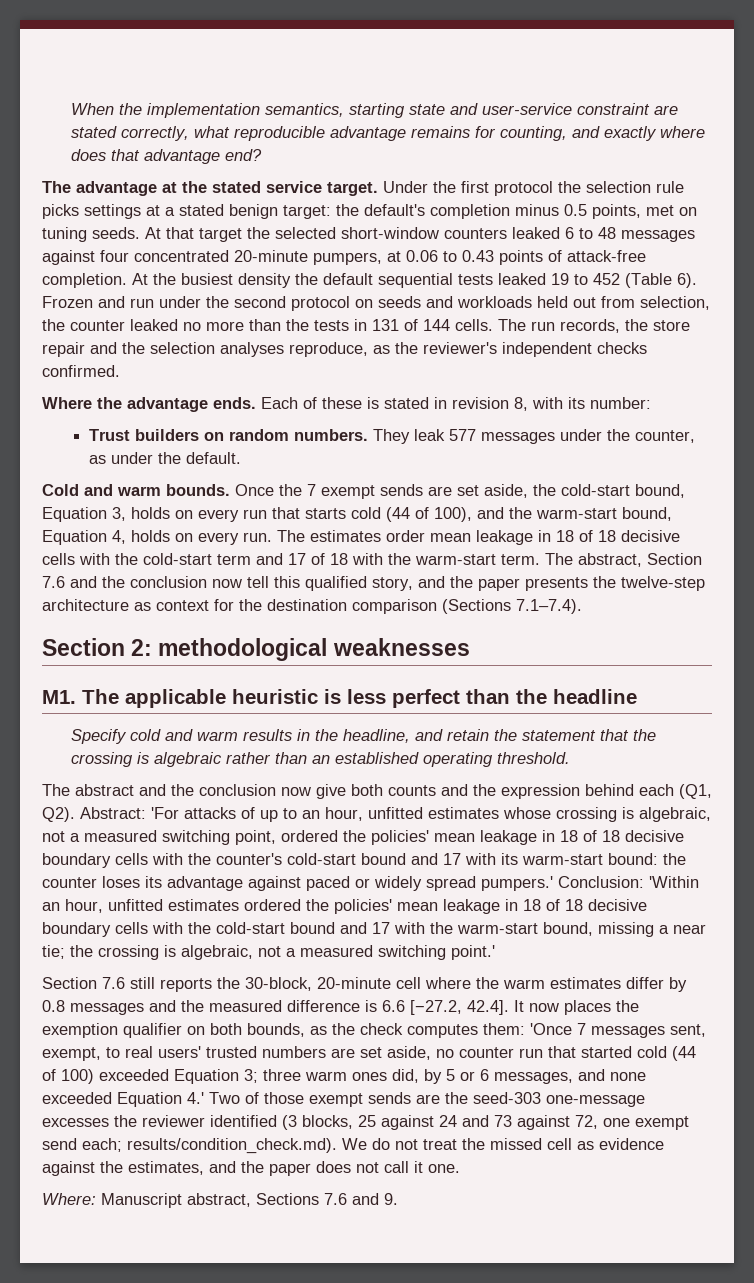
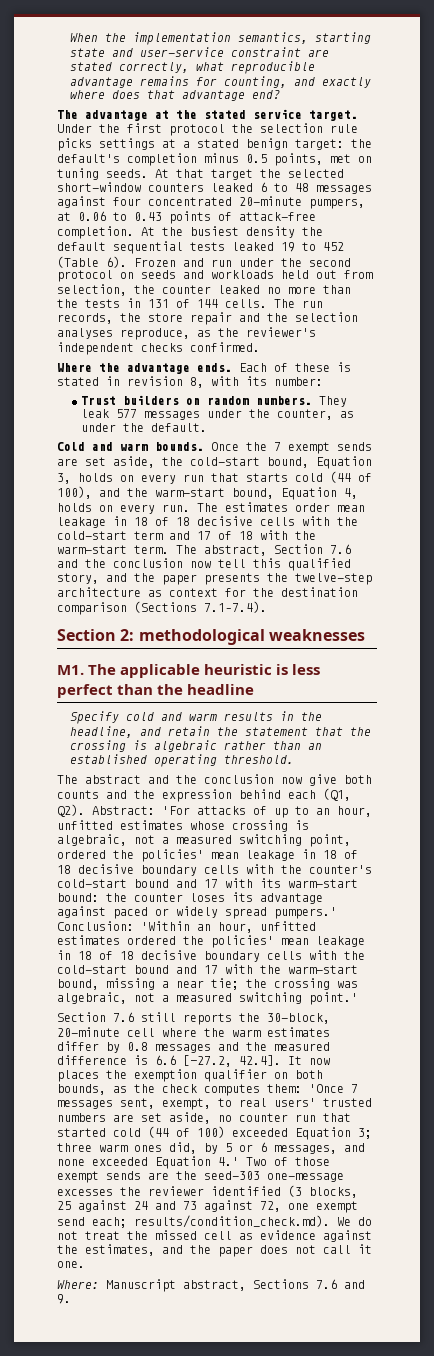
- Conclusion: 'Within an hour, unfitted estimates ordered the policies' mean leakage in 18 of 18 decisive boundary cells with the cold-start bound and 17 with the warm-start bound, missing a near tie; the crossing is algebraic, not a measured switching point.'
+ Conclusion: 'Within an hour, unfitted estimates ordered the policies' mean leakage in 18 of 18 decisive boundary cells with the cold-start bound and 17 with the warm-start bound, missing a near tie; the crossing was algebraic, not a measured switching point.'

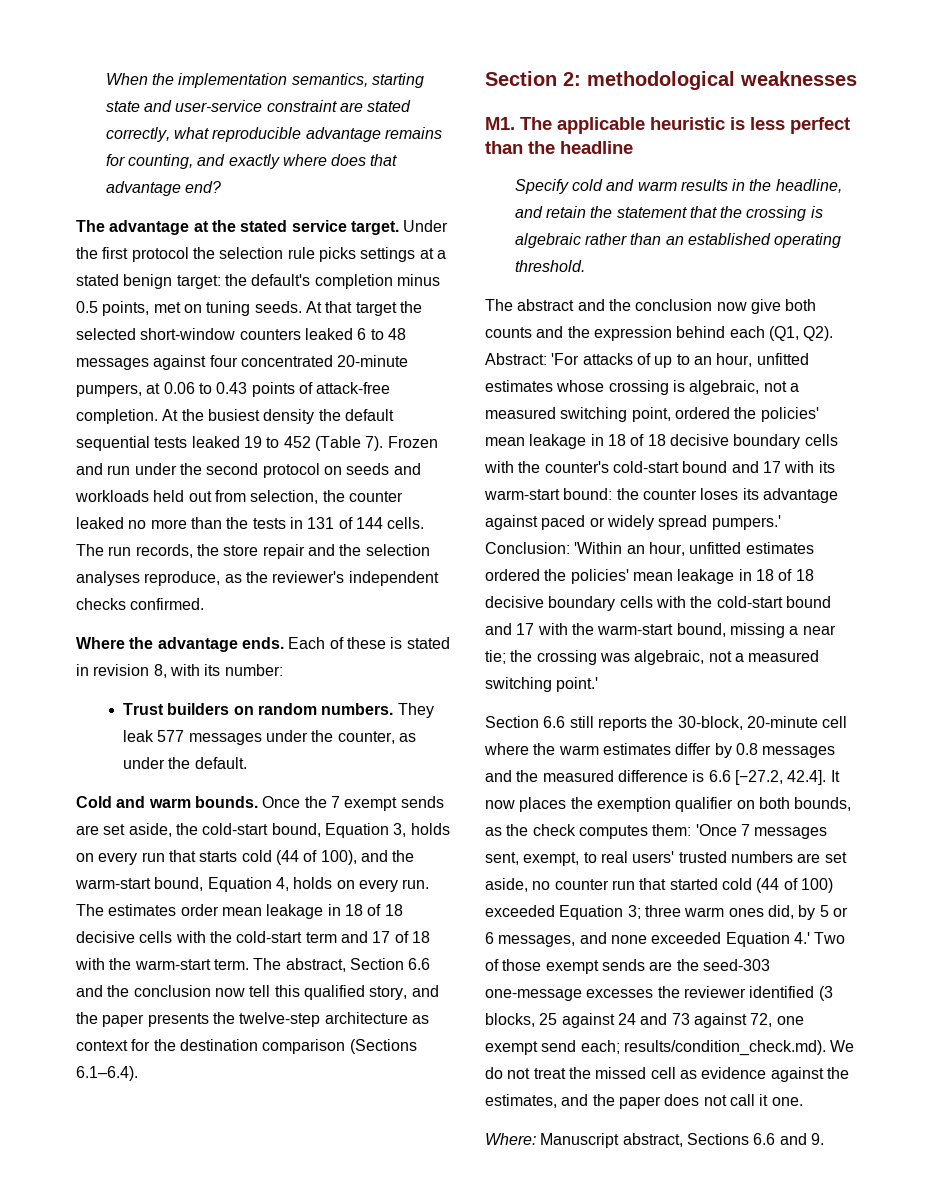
- At the busiest density the default sequential tests leaked 19 to 452 (Table 6).
+ At the busiest density the default sequential tests leaked 19 to 452 (Table 7).
- The abstract, Section 7.6 and the conclusion now tell this qualified story, and the paper presents the twelve-step architecture as context for the destination comparison (Sections 7.1–7.4).
+ The abstract, Section 6.6 and the conclusion now tell this qualified story, and the paper presents the twelve-step architecture as context for the destination comparison (Sections 6.1–6.4).
- Section 7.6 still reports the 30-block, 20-minute cell where the warm estimates differ by 0.8 messages and the measured difference is 6.6 [−27.2, 42.4]. It now places the exemption qualifier on both bounds, as the check computes them:
+ Section 6.6 still reports the 30-block, 20-minute cell where the warm estimates differ by 0.8 messages and the measured difference is 6.6 [−27.2, 42.4]. It now places the exemption qualifier on both bounds, as the check computes them:
- Where: Manuscript abstract, Sections 7.6 and 9.
+ Where: Manuscript abstract, Sections 6.6 and 9.

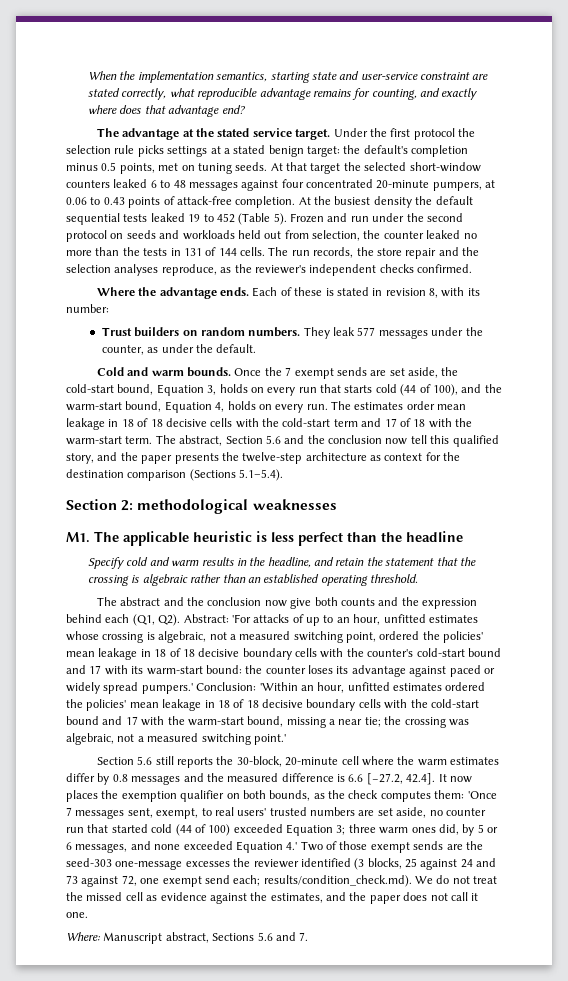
- At the busiest density the default sequential tests leaked 19 to 452 (Table 7).
+ At the busiest density the default sequential tests leaked 19 to 452 (Table 5).
- The abstract, Section 6.6 and the conclusion now tell this qualified story, and the paper presents the twelve-step architecture as context for the destination comparison (Sections 6.1–6.4).
+ The abstract, Section 5.6 and the conclusion now tell this qualified story, and the paper presents the twelve-step architecture as context for the destination comparison (Sections 5.1–5.4).
- Section 6.6 still reports the 30-block, 20-minute cell where the warm estimates differ by 0.8 messages and the measured difference is 6.6 [−27.2, 42.4]. It now places the exemption qualifier on both bounds, as the check computes them:
+ Section 5.6 still reports the 30-block, 20-minute cell where the warm estimates differ by 0.8 messages and the measured difference is 6.6 [−27.2, 42.4]. It now places the exemption qualifier on both bounds, as the check computes them:
- Where: Manuscript abstract, Sections 6.6 and 9.
+ Where: Manuscript abstract, Sections 5.6 and 7.

